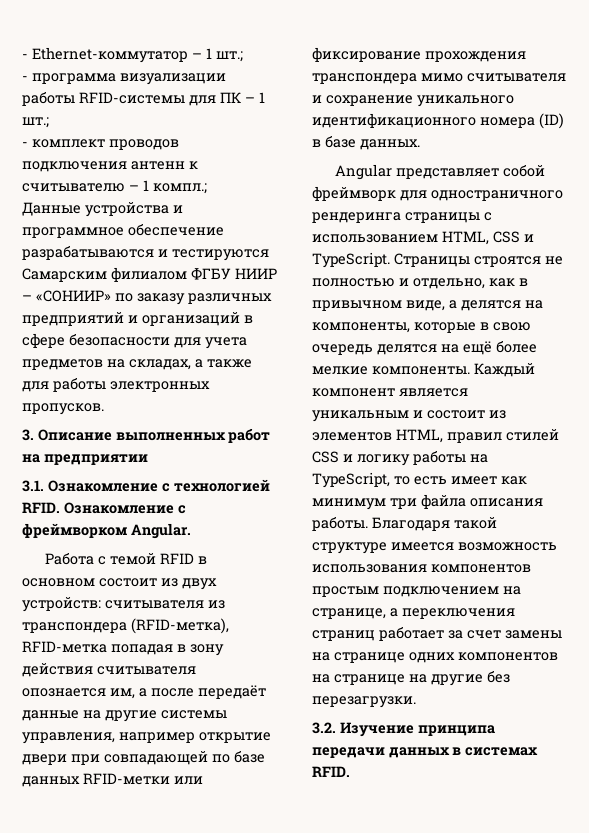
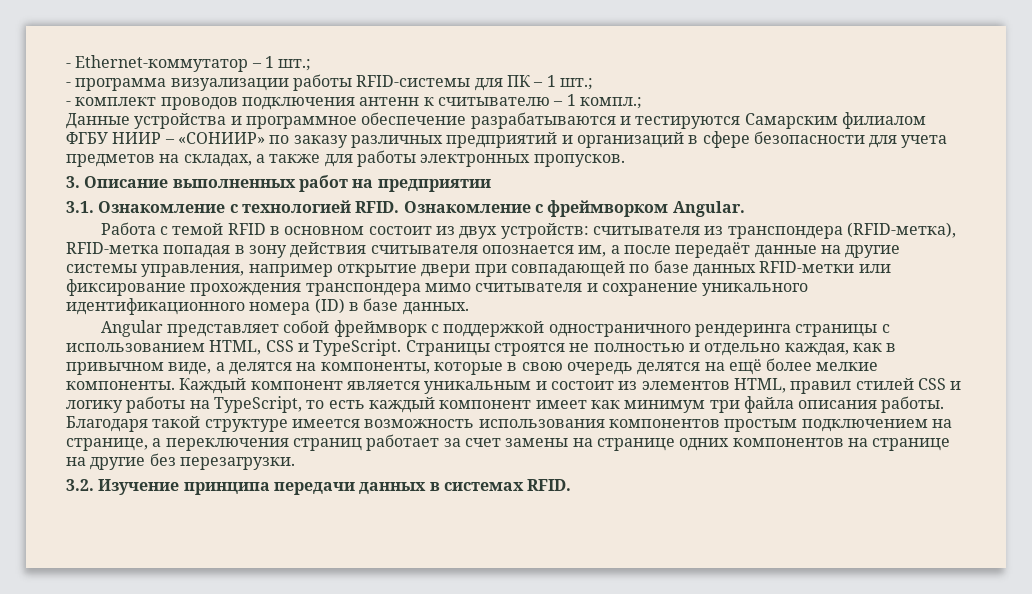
- Angular представляет собой фреймворк для одностраничного рендеринга страницы с использованием HTML, CSS и TypeScript.
+ Angular представляет собой фреймворк с поддержкой одностраничного рендеринга страницы с использованием HTML, CSS и TypeScript.
- Страницы строятся не полностью и отдельно, как в привычном виде, а делятся на компоненты, которые в свою очередь делятся на ещё более мелкие компоненты.
+ Страницы строятся не полностью и отдельно каждая, как в привычном виде, а делятся на компоненты, которые в свою очередь делятся на ещё более мелкие компоненты.
- Каждый компонент является уникальным и состоит из элементов HTML, правил стилей CSS и логику работы на TypeScript, то есть имеет как минимум три файла описания работы.
+ Каждый компонент является уникальным и состоит из элементов HTML, правил стилей CSS и логику работы на TypeScript, то есть каждый компонент имеет как минимум три файла описания работы.

